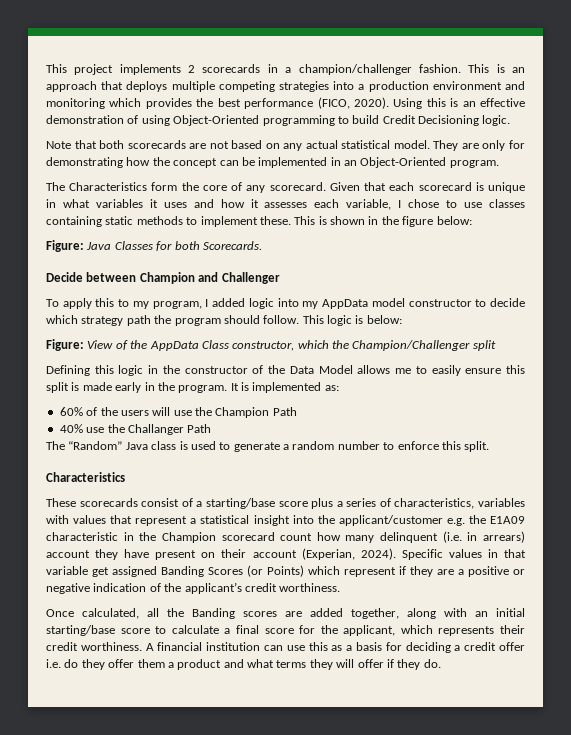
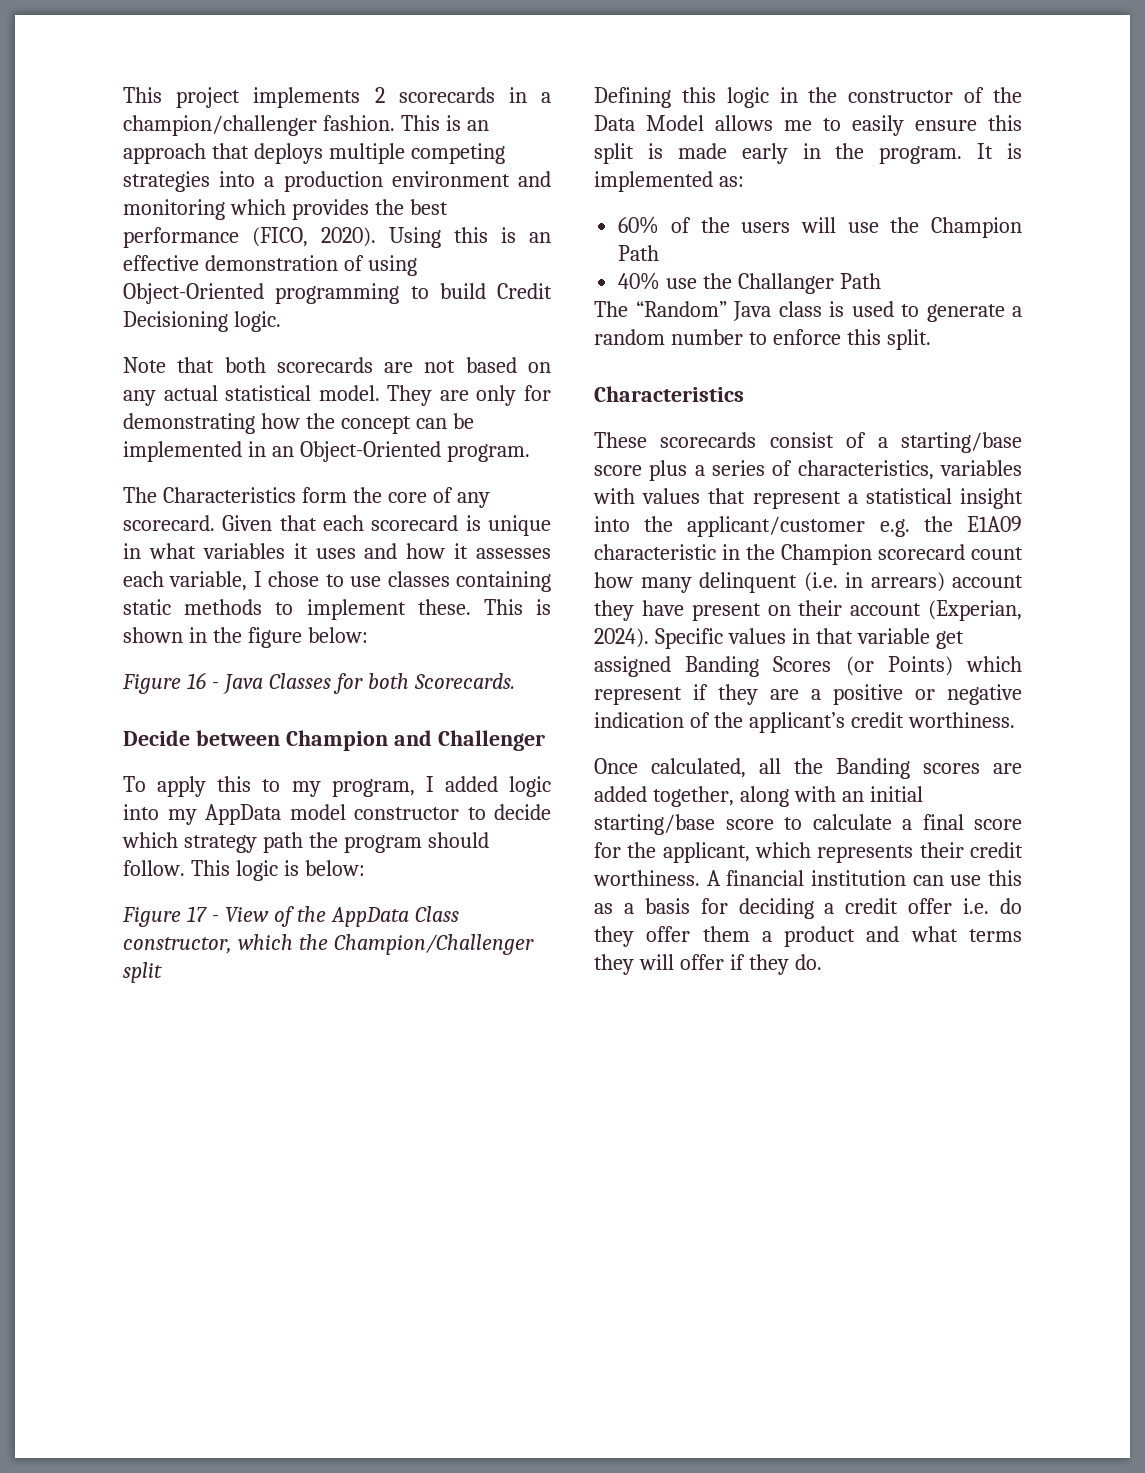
- Figure: Java Classes for both Scorecards.
+ Figure 16 - Java Classes for both Scorecards.
- Figure: View of the AppData Class constructor, which the Champion/Challenger split
+ Figure 17 - View of the AppData Class constructor, which the Champion/Challenger split

